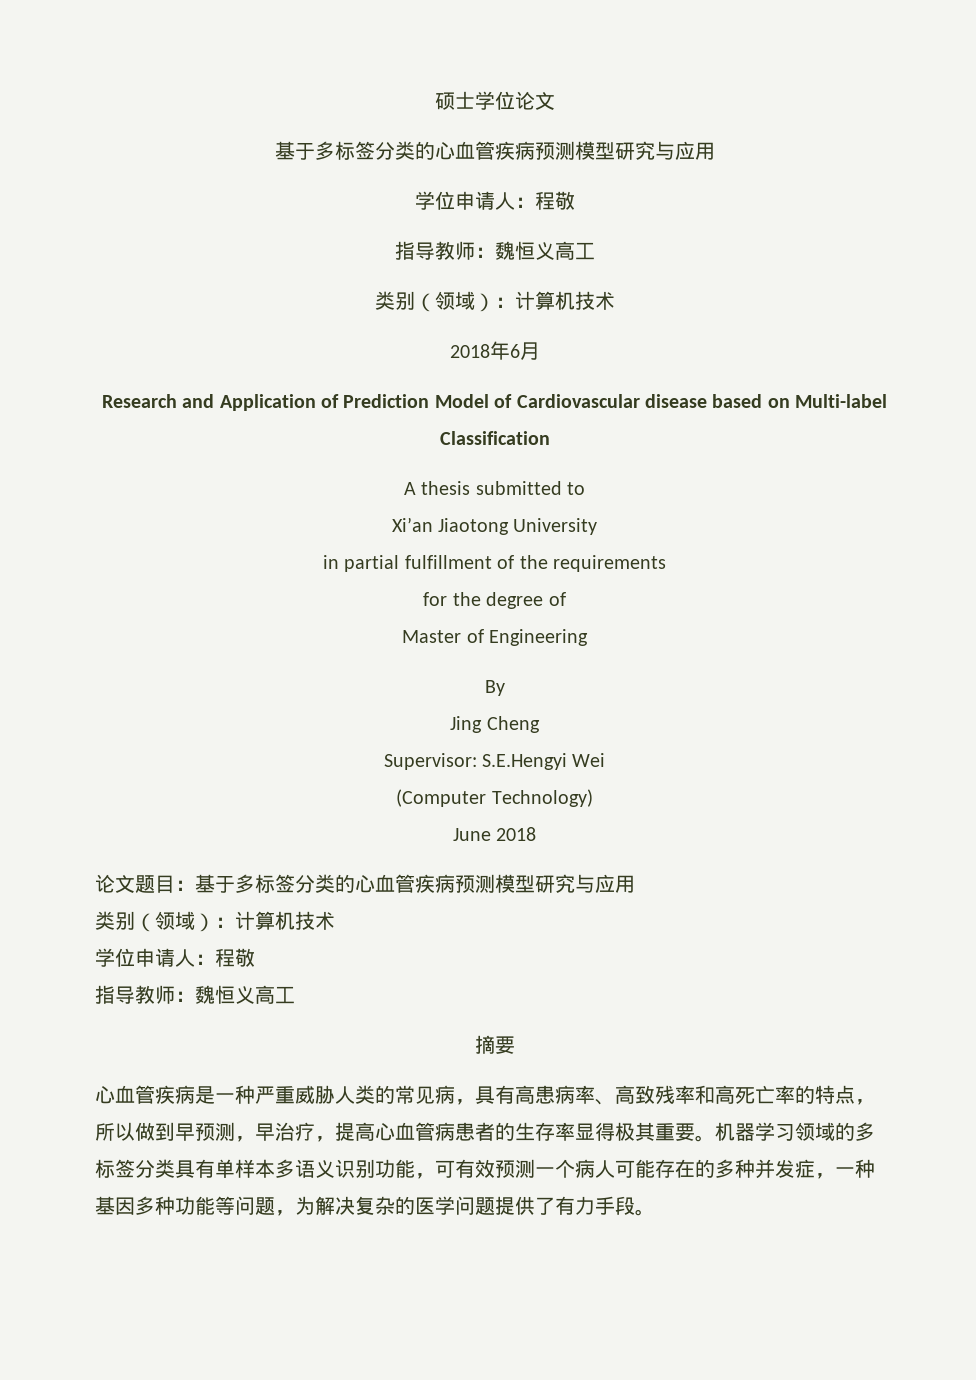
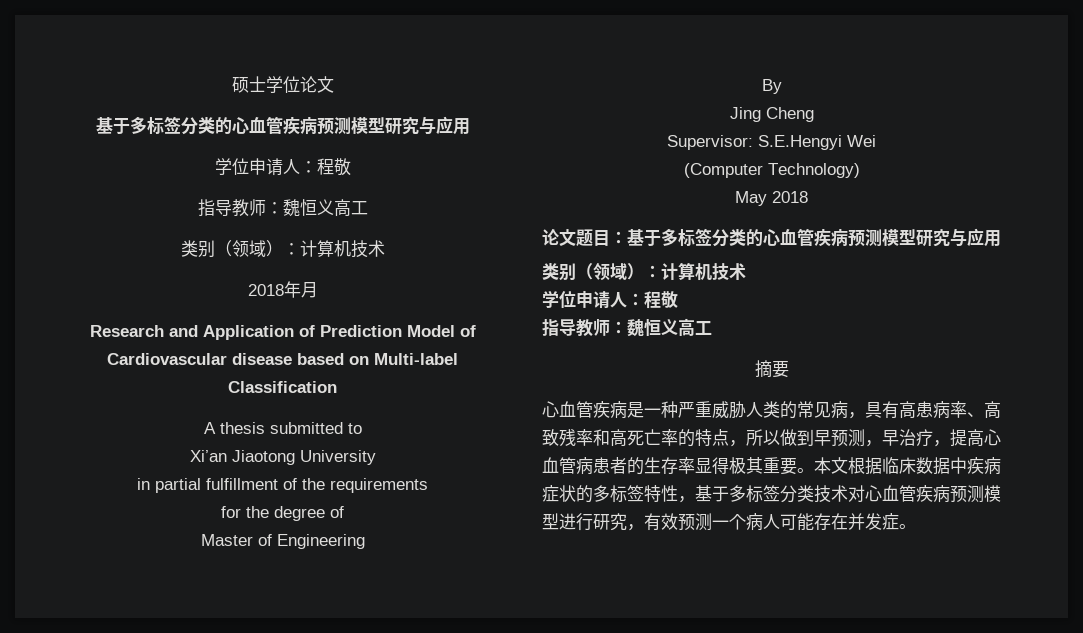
- 2018年6月
+ 2018年月
- June 2018
+ May 2018
- 机器学习领域的多标签分类具有单样本多语义识别功能，可有效预测一个病人可能存在的多种并发症，一种基因多种功能等问题，为解决复杂的医学问题提供了有力手段。
+ 本文根据临床数据中疾病症状的多标签特性，基于多标签分类技术对心血管疾病预测模型进行研究，有效预测一个病人可能存在并发症。

